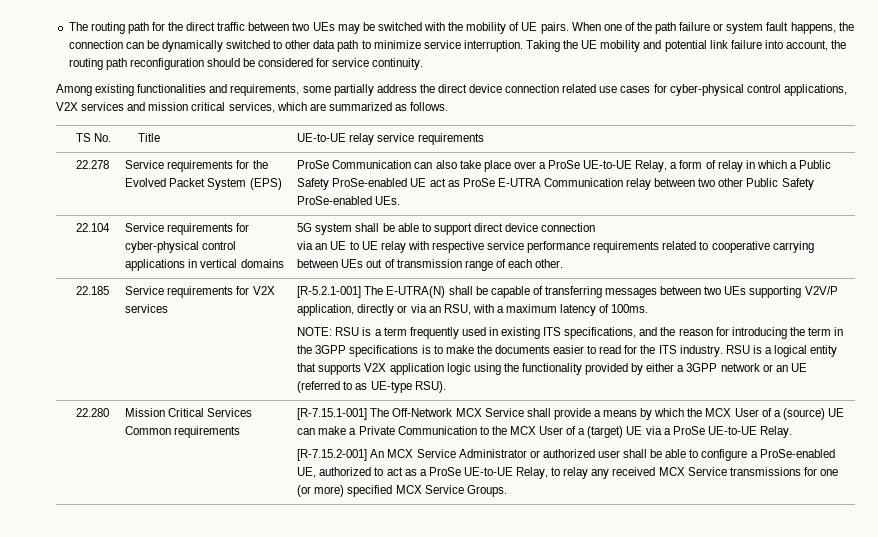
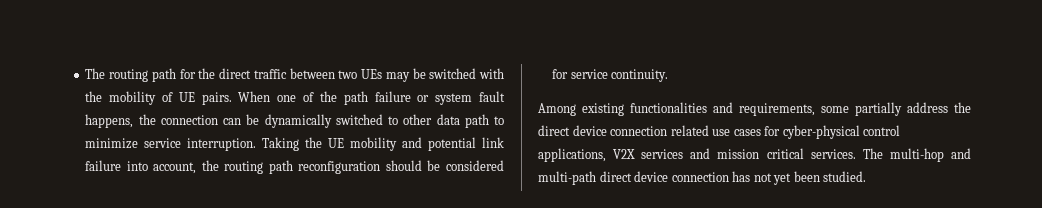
- Among existing functionalities and requirements, some partially address the direct device connection related use cases for cyber-physical control applications, V2X services and mission critical services, which are summarized as follows.
- TS No. | Title | UE-to-UE relay service requirements
- 22.278 | Service requirements for the Evolved Packet System (EPS) | ProSe Communication can also take place over a ProSe UE-to-UE Relay, a form of relay in which a Public Safety ProSe-enabled UE act as ProSe E-UTRA Communication relay between two other Public Safety ProSe-enabled UEs.
- 22.104 | Service requirements for cyber-physical control applications in vertical domains | 5G system shall be able to support direct device connection
- via an UE to UE relay with respective service performance requirements related to cooperative carrying between UEs out of transmission range of each other.
- 22.185 | Service requirements for V2X services | [R-5.2.1-001] The E-UTRA(N) shall be capable of transferring messages between two UEs supporting V2V/P application, directly or via an RSU, with a maximum latency of 100ms.
- NOTE: RSU is a term frequently used in existing ITS specifications, and the reason for introducing the term in the 3GPP specifications is to make the documents easier to read for the ITS industry. RSU is a logical entity that supports V2X application logic using the functionality provided by either a 3GPP network or an UE (referred to as UE-type RSU).
- 22.280 | Mission Critical Services Common requirements | [R-7.15.1-001] The Off-Network MCX Service shall provide a means by which the MCX User of a (source) UE can make a Private Communication to the MCX User of a (target) UE via a ProSe UE-to-UE Relay.
- [R-7.15.2-001] An MCX Service Administrator or authorized user shall be able to configure a ProSe-enabled UE, authorized to act as a ProSe UE-to-UE Relay, to relay any received MCX Service transmissions for one (or more) specified MCX Service Groups.
+ Among existing functionalities and requirements, some partially address the direct device connection related use cases for cyber-physical control applications, V2X services and mission critical services. The multi-hop and multi-path direct device connection has not yet been studied.

